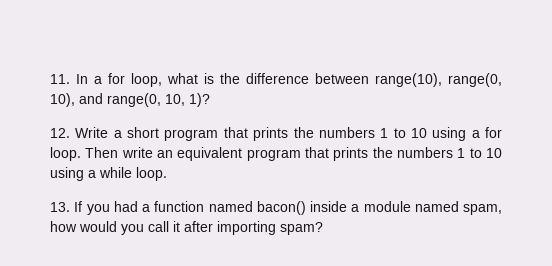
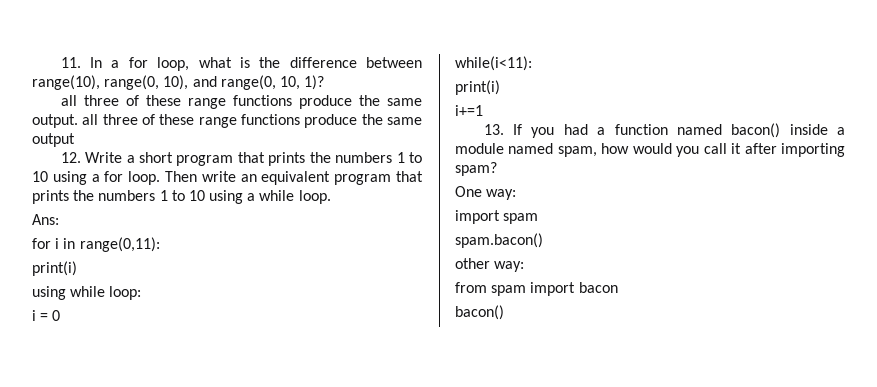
+ all three of these range functions produce the same output. all three of these range functions produce the same output
+ Ans:
+ for i in range(0,11):
+ print(i)
+ using while loop:
+ i = 0
+ while(i<11):
+ print(i)
+ i+=1
+ One way:
+ import spam
+ spam.bacon()
+ other way:
+ from spam import bacon
+ bacon()

